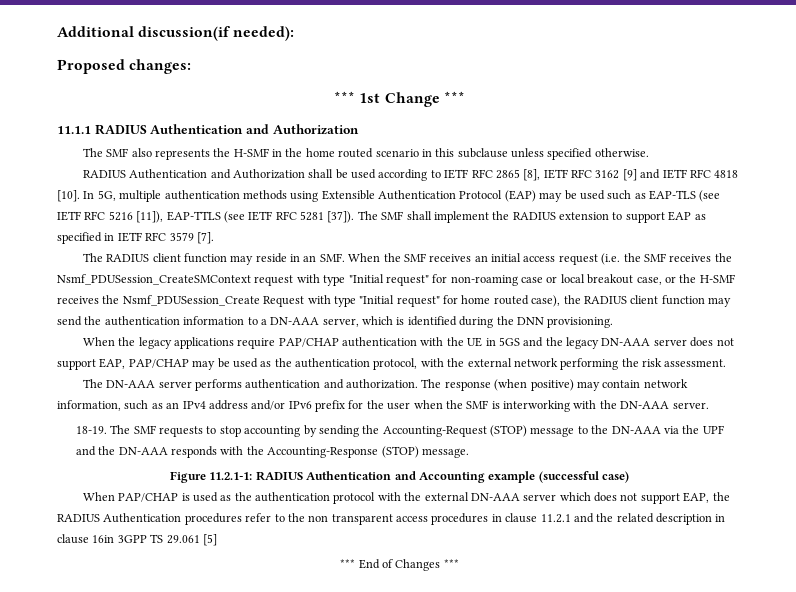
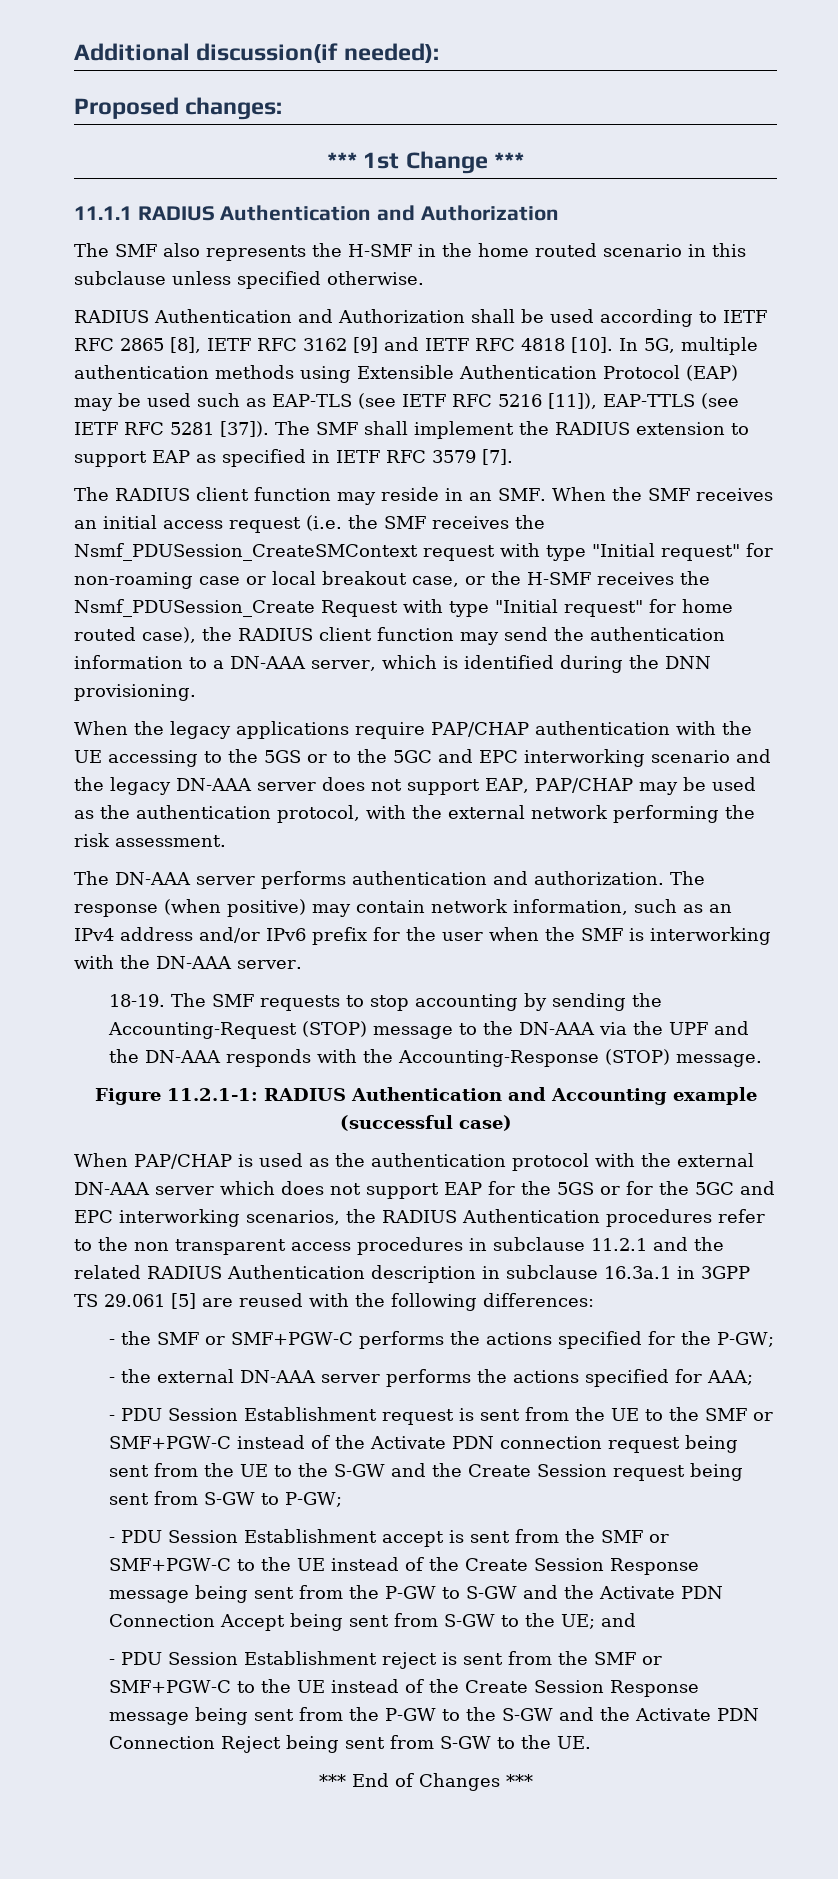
- When the legacy applications require PAP/CHAP authentication with the UE in 5GS and the legacy DN-AAA server does not support EAP, PAP/CHAP may be used as the authentication protocol, with the external network performing the risk assessment.
+ When the legacy applications require PAP/CHAP authentication with the UE accessing to the 5GS or to the 5GC and EPC interworking scenario and the legacy DN-AAA server does not support EAP, PAP/CHAP may be used as the authentication protocol, with the external network performing the risk assessment.
- When PAP/CHAP is used as the authentication protocol with the external DN-AAA server which does not support EAP, the RADIUS Authentication procedures refer to the non transparent access procedures in clause 11.2.1 and the related description in clause 16in 3GPP TS 29.061 [5]
+ When PAP/CHAP is used as the authentication protocol with the external DN-AAA server which does not support EAP for the 5GS or for the 5GC and EPC interworking scenarios, the RADIUS Authentication procedures refer to the non transparent access procedures in subclause 11.2.1 and the related RADIUS Authentication description in subclause 16.3a.1 in 3GPP TS 29.061 [5] are reused with the following differences:
+ - the SMF or SMF+PGW-C performs the actions specified for the P-GW;
+ - the external DN-AAA server performs the actions specified for AAA;
+ - PDU Session Establishment request is sent from the UE to the SMF or SMF+PGW-C instead of the Activate PDN connection request being sent from the UE to the S-GW and the Create Session request being sent from S-GW to P-GW;
+ - PDU Session Establishment accept is sent from the SMF or SMF+PGW-C to the UE instead of the Create Session Response message being sent from the P-GW to S-GW and the Activate PDN Connection Accept being sent from S-GW to the UE; and
+ - PDU Session Establishment reject is sent from the SMF or SMF+PGW-C to the UE instead of the Create Session Response message being sent from the P-GW to the S-GW and the Activate PDN Connection Reject being sent from S-GW to the UE.

